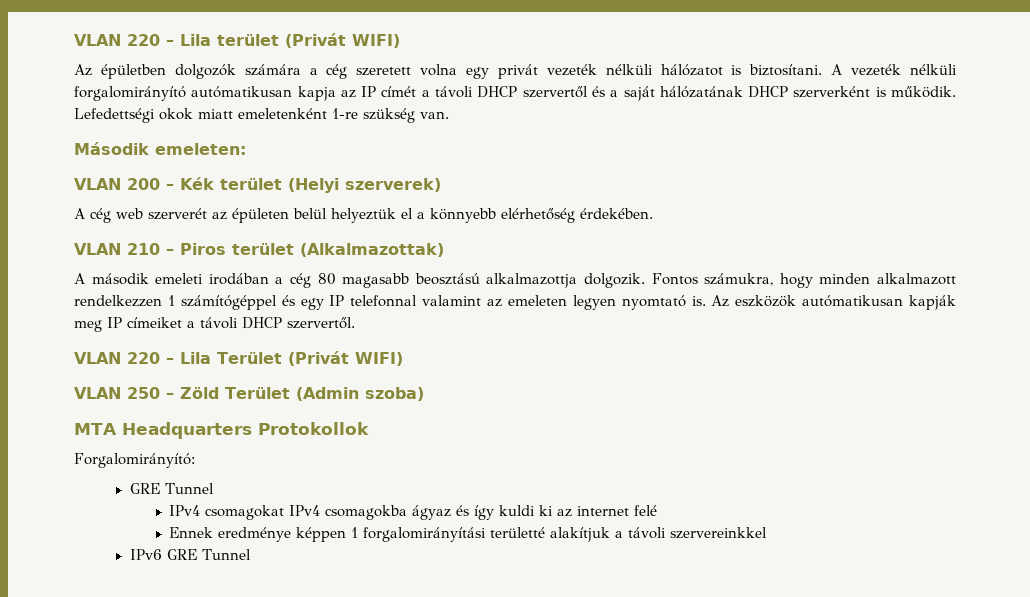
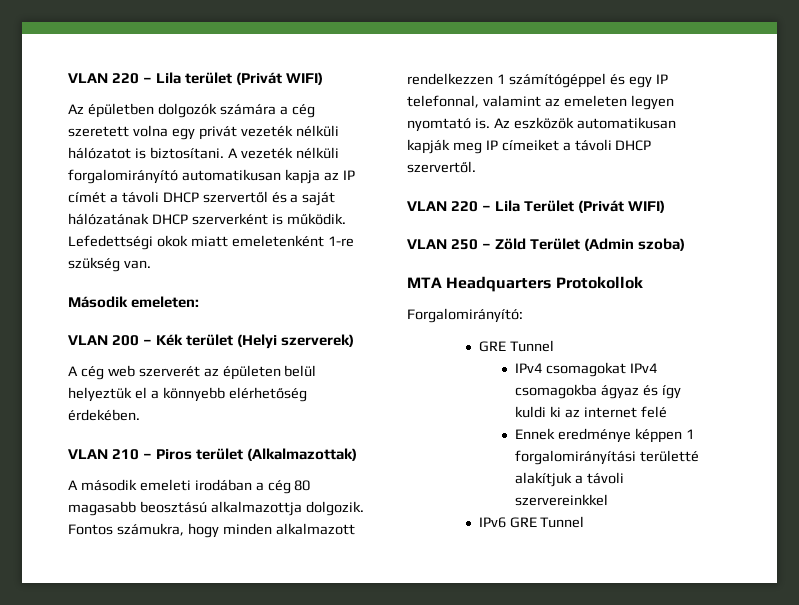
- A vezeték nélküli forgalomirányító autómatikusan kapja az IP címét a távoli DHCP szervertől és a saját hálózatának DHCP szerverként is működik.
+ A vezeték nélküli forgalomirányító automatikusan kapja az IP címét a távoli DHCP szervertől és a saját hálózatának DHCP szerverként is működik.
- Fontos számukra, hogy minden alkalmazott rendelkezzen 1 számítógéppel és egy IP telefonnal valamint az emeleten legyen nyomtató is.
+ Fontos számukra, hogy minden alkalmazott rendelkezzen 1 számítógéppel és egy IP telefonnal, valamint az emeleten legyen nyomtató is.
- Az eszközök autómatikusan kapják meg IP címeiket a távoli DHCP szervertől.
+ Az eszközök automatikusan kapják meg IP címeiket a távoli DHCP szervertől.

